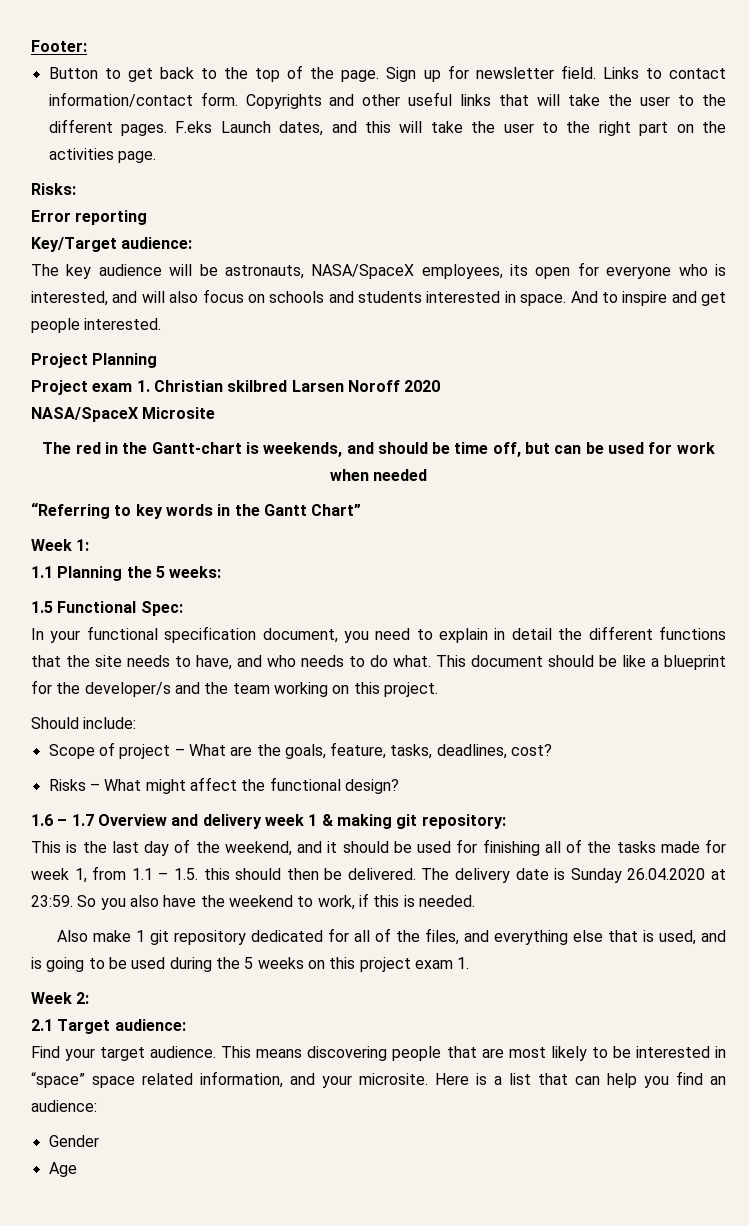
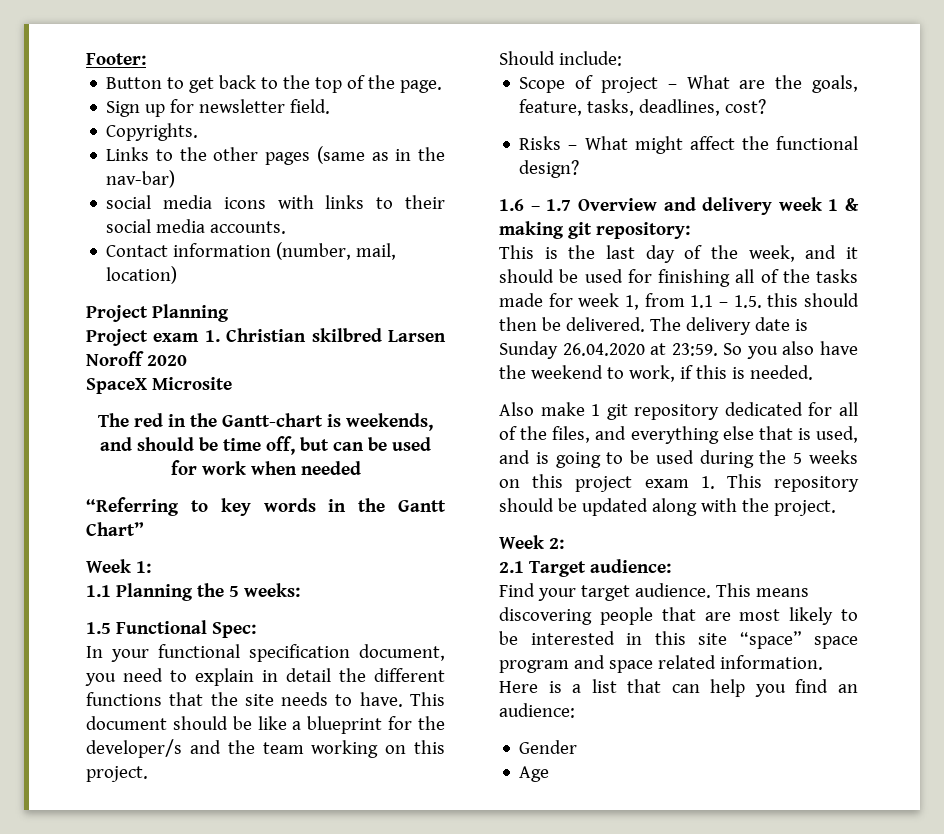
- Button to get back to the top of the page. Sign up for newsletter field. Links to contact information/contact form. Copyrights and other useful links that will take the user to the different pages. F.eks Launch dates, and this will take the user to the right part on the activities page.
- Risks:
- Error reporting
- Key/Target audience:
- The key audience will be astronauts, NASA/SpaceX employees, its open for everyone who is interested, and will also focus on schools and students interested in space. And to inspire and get people interested.
+ Button to get back to the top of the page.
+ Sign up for newsletter field.
+ Copyrights.
+ Links to the other pages (same as in the nav-bar)
+ social media icons with links to their social media accounts.
+ Contact information (number, mail, location)
- NASA/SpaceX Microsite
+ SpaceX Microsite
- In your functional specification document, you need to explain in detail the different functions that the site needs to have, and who needs to do what.
+ In your functional specification document, you need to explain in detail the different functions that the site needs to have.
- This is the last day of the weekend, and it should be used for finishing all of the tasks made for week 1, from 1.1 – 1.5. this should then be delivered.
+ This is the last day of the week, and it should be used for finishing all of the tasks made for week 1, from 1.1 – 1.5. this should then be delivered.
- Also make 1 git repository dedicated for all of the files, and everything else that is used, and is going to be used during the 5 weeks on this project exam 1.
+ Also make 1 git repository dedicated for all of the files, and everything else that is used, and is going to be used during the 5 weeks on this project exam 1. This repository should be updated along with the project.
- This means discovering people that are most likely to be interested in “space” space related information, and your microsite.
+ This means discovering people that are most likely to be interested in this site “space” space program and space related information.

